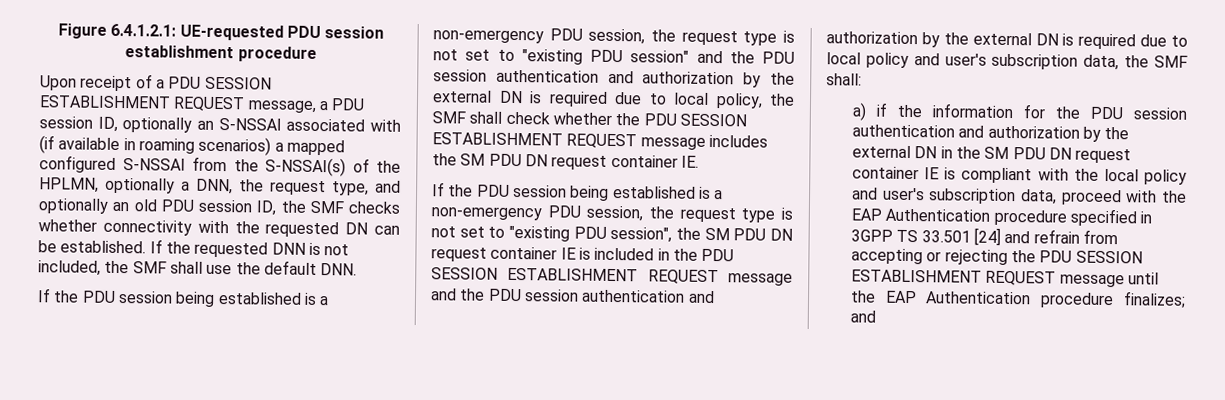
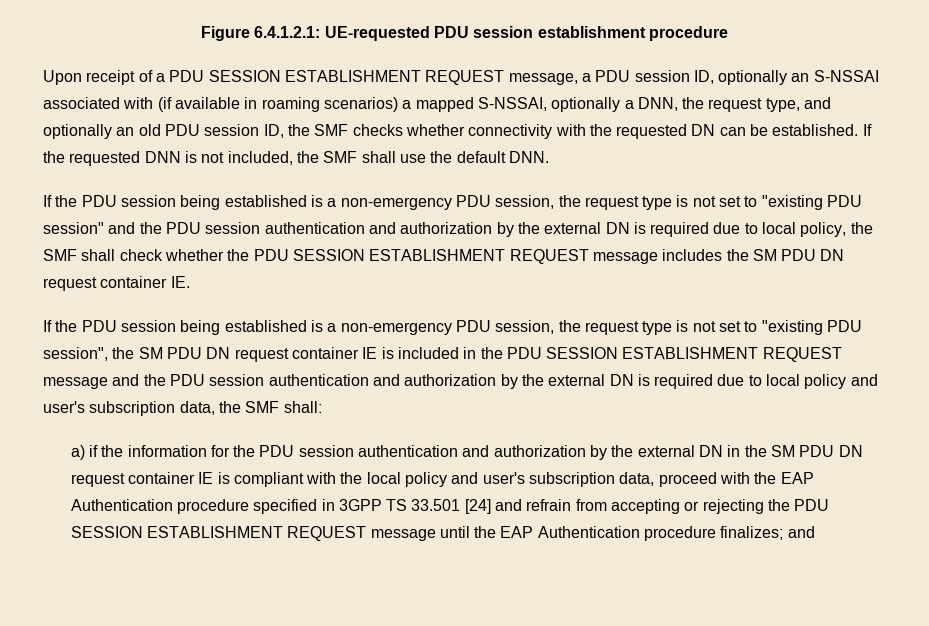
- Upon receipt of a PDU SESSION ESTABLISHMENT REQUEST message, a PDU session ID, optionally an S-NSSAI associated with (if available in roaming scenarios) a mapped configured S-NSSAI from the S-NSSAI(s) of the HPLMN, optionally a DNN, the request type, and optionally an old PDU session ID, the SMF checks whether connectivity with the requested DN can be established.
+ Upon receipt of a PDU SESSION ESTABLISHMENT REQUEST message, a PDU session ID, optionally an S-NSSAI associated with (if available in roaming scenarios) a mapped S-NSSAI, optionally a DNN, the request type, and optionally an old PDU session ID, the SMF checks whether connectivity with the requested DN can be established.

